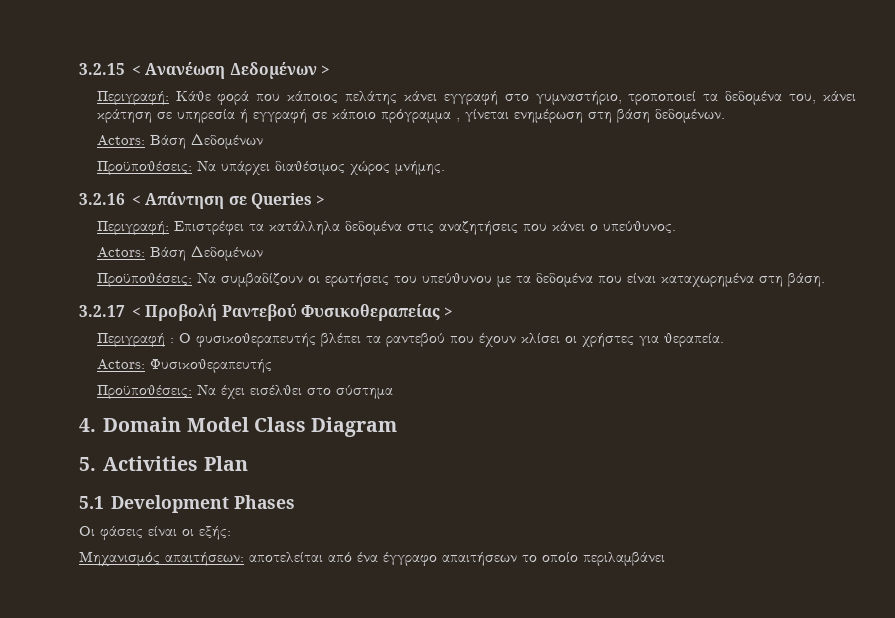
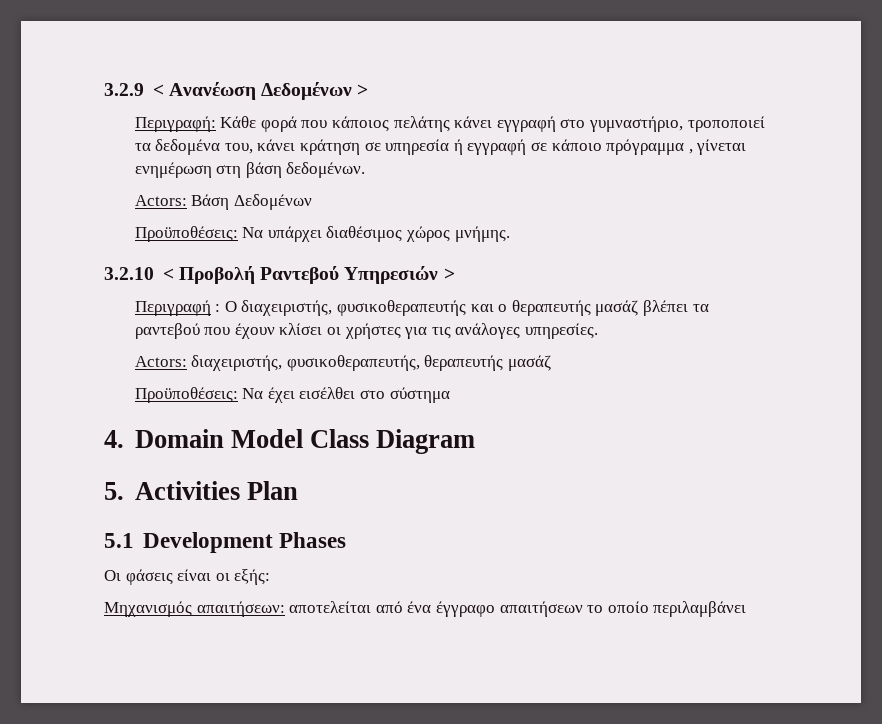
- 3.2.15 < Ανανέωση Δεδομένων >
+ 3.2.9 < Ανανέωση Δεδομένων >
- 3.2.16 < Απάντηση σε Queries >
- Περιγραφή: Επιστρέφει τα κατάλληλα δεδομένα στις αναζητήσεις που κάνει ο υπεύθυνος.
- Actors: Βάση Δεδομένων
- Προϋποθέσεις: Να συμβαδίζουν οι ερωτήσεις του υπεύθυνου με τα δεδομένα που είναι καταχωρημένα στη βάση.
- 3.2.17 < Προβολή Ραντεβού Φυσικοθεραπείας >
+ 3.2.10 < Προβολή Ραντεβού Υπηρεσιών >
- Περιγραφή : Ο φυσικοθεραπευτής βλέπει τα ραντεβού που έχουν κλίσει οι χρήστες για θεραπεία.
- Actors: Φυσικοθεραπευτής
+ Περιγραφή : Ο διαχειριστής, φυσικοθεραπευτής και ο θεραπευτής μασάζ βλέπει τα ραντεβού που έχουν κλίσει οι χρήστες για τις ανάλογες υπηρεσίες.
+ Actors: διαχειριστής, φυσικοθεραπευτής, θεραπευτής μασάζ

